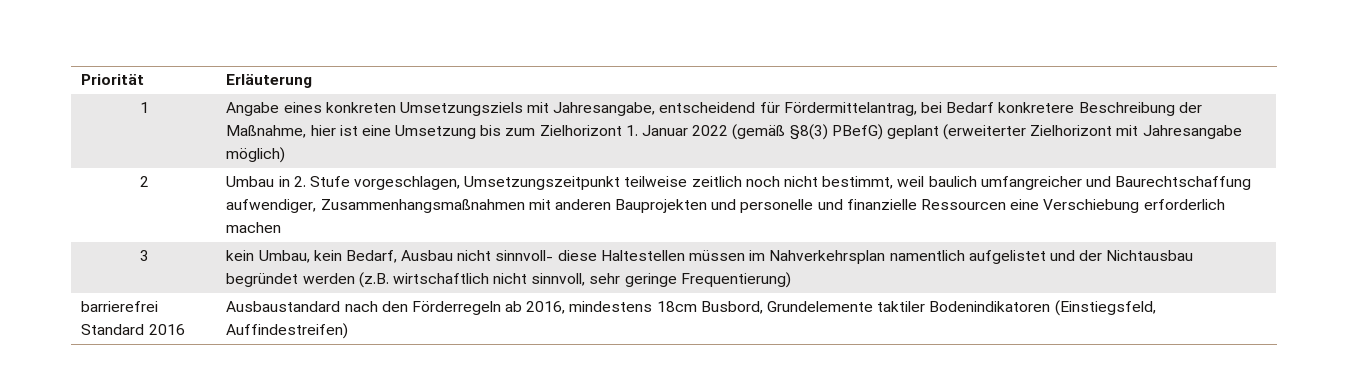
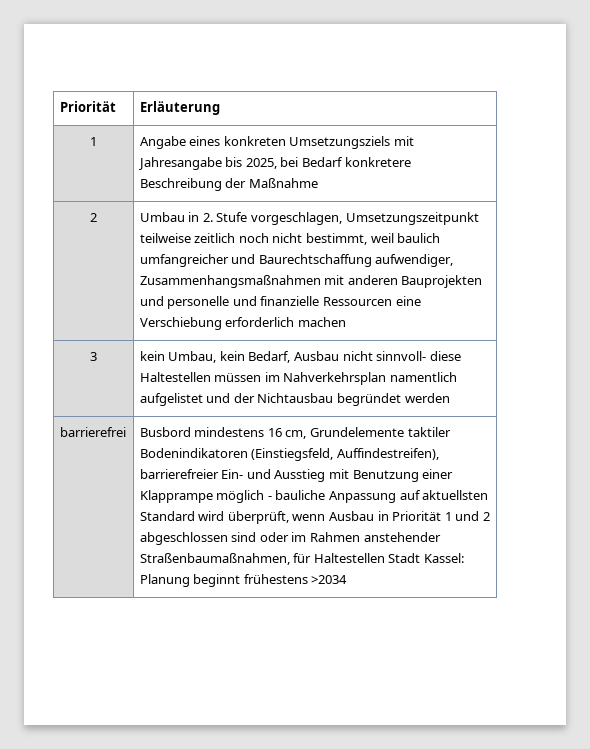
- 1 | Angabe eines konkreten Umsetzungsziels mit Jahresangabe, entscheidend für Fördermittelantrag, bei Bedarf konkretere Beschreibung der Maßnahme, hier ist eine Umsetzung bis zum Zielhorizont 1. Januar 2022 (gemäß §8(3) PBefG) geplant (erweiterter Zielhorizont mit Jahresangabe möglich)
+ 1 | Angabe eines konkreten Umsetzungsziels mit Jahresangabe bis 2025, bei Bedarf konkretere Beschreibung der Maßnahme
- 3 | kein Umbau, kein Bedarf, Ausbau nicht sinnvoll- diese Haltestellen müssen im Nahverkehrsplan namentlich aufgelistet und der Nichtausbau begründet werden (z.B. wirtschaftlich nicht sinnvoll, sehr geringe Frequentierung)
- barrierefrei Standard 2016 | Ausbaustandard nach den Förderregeln ab 2016, mindestens 18cm Busbord, Grundelemente taktiler Bodenindikatoren (Einstiegsfeld, Auffindestreifen)
+ 3 | kein Umbau, kein Bedarf, Ausbau nicht sinnvoll- diese Haltestellen müssen im Nahverkehrsplan namentlich aufgelistet und der Nichtausbau begründet werden
+ barrierefrei | Busbord mindestens 16 cm, Grundelemente taktiler Bodenindikatoren (Einstiegsfeld, Auffindestreifen), barrierefreier Ein- und Ausstieg mit Benutzung einer Klapprampe möglich - bauliche Anpassung auf aktuellsten Standard wird überprüft, wenn Ausbau in Priorität 1 und 2 abgeschlossen sind oder im Rahmen anstehender Straßenbaumaßnahmen, für Haltestellen Stadt Kassel: Planung beginnt frühestens >2034

